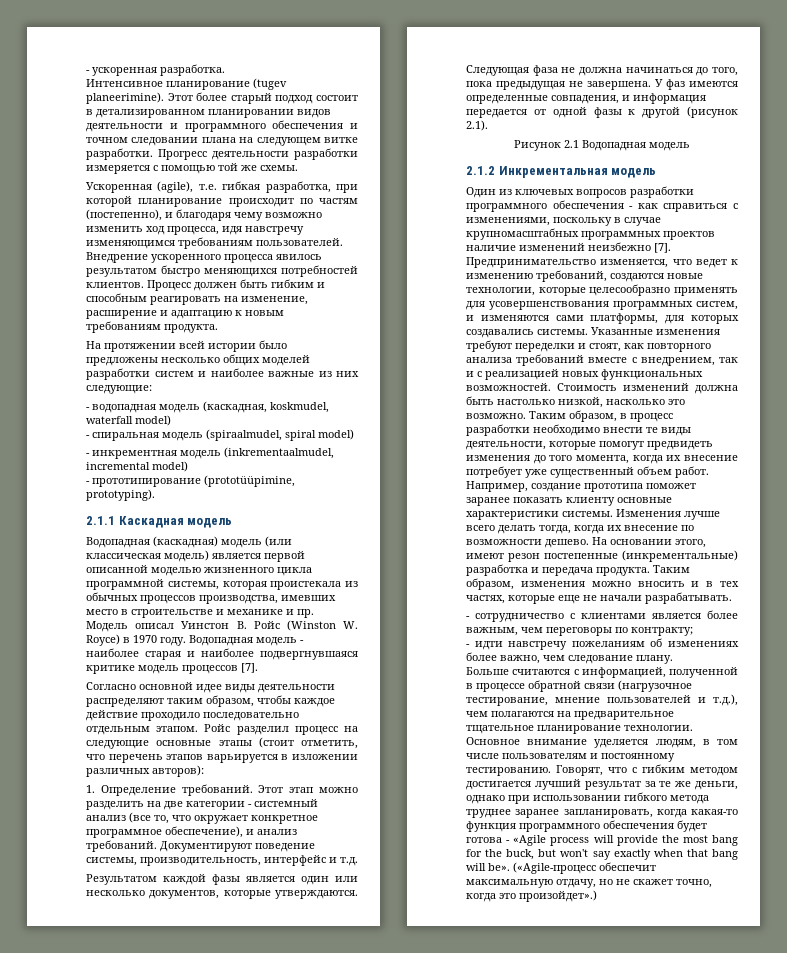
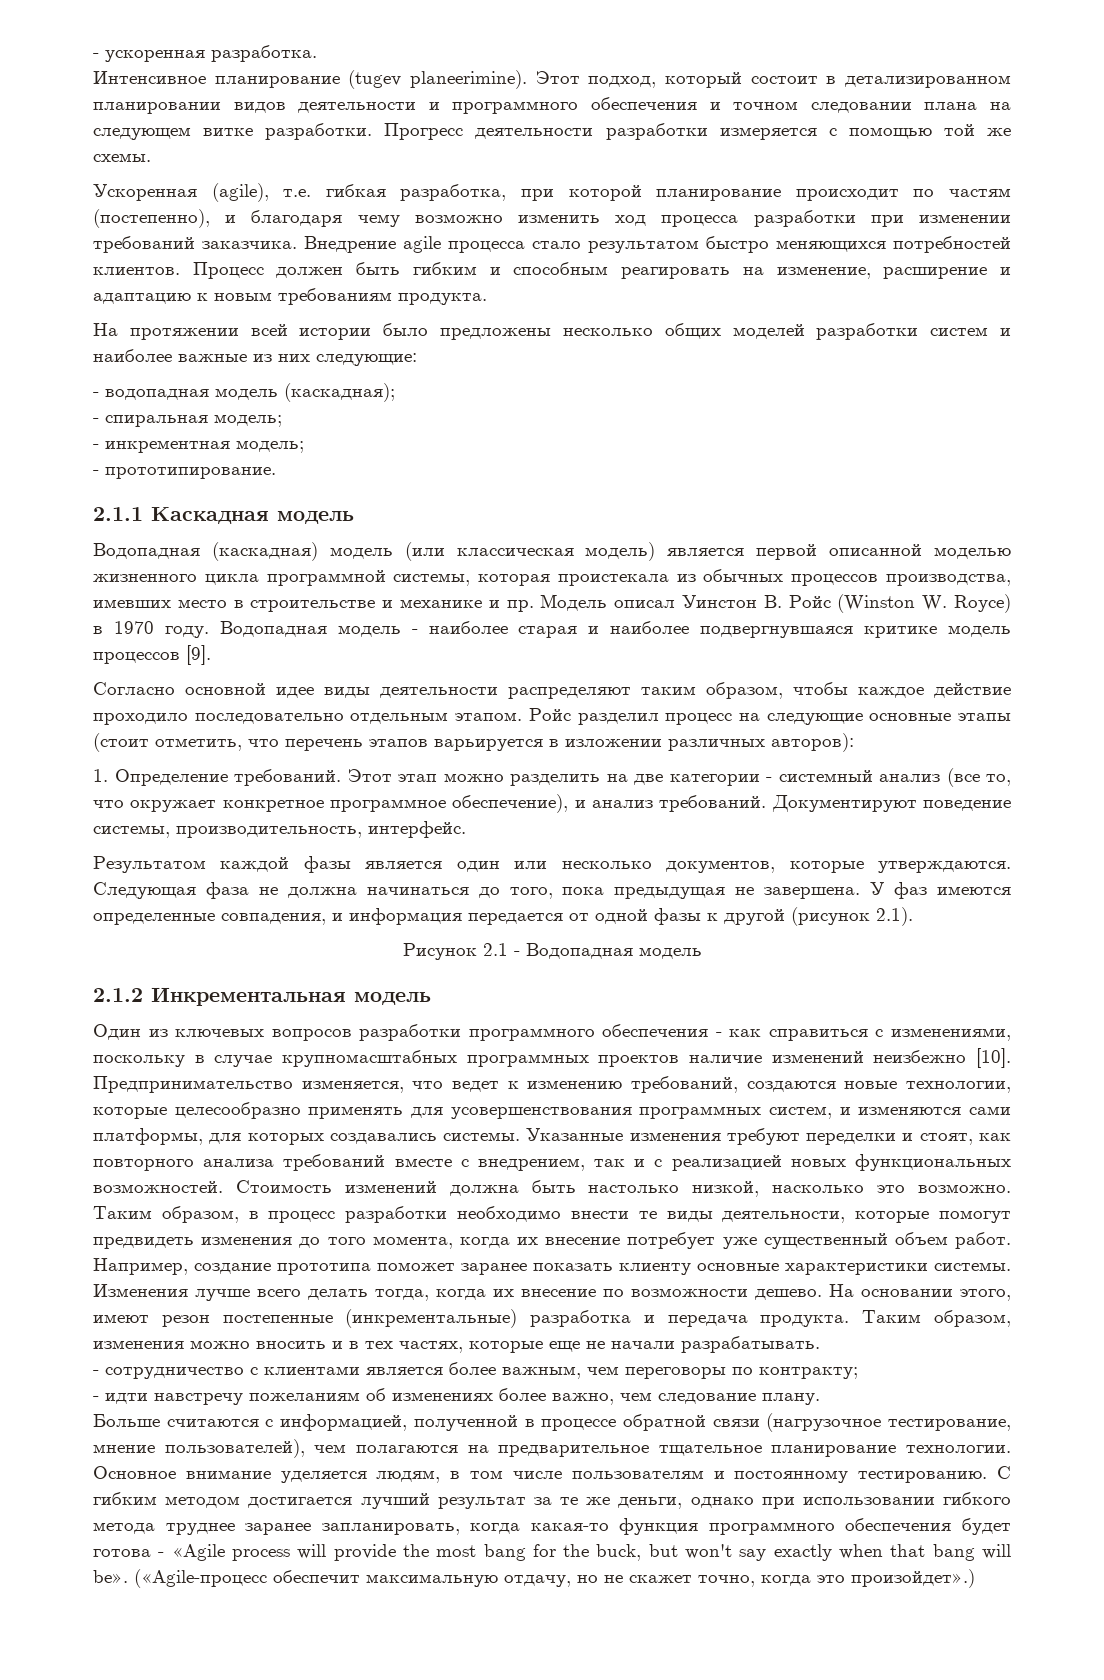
- Этот более старый подход состоит в детализированном планировании видов деятельности и программного обеспечения и точном следовании плана на следующем витке разработки.
+ Этот подход, который состоит в детализированном планировании видов деятельности и программного обеспечения и точном следовании плана на следующем витке разработки.
- Ускоренная (agile), т.е. гибкая разработка, при которой планирование происходит по частям (постепенно), и благодаря чему возможно изменить ход процесса, идя навстречу изменяющимся требованиям пользователей. Внедрение ускоренного процесса явилось результатом быстро меняющихся потребностей клиентов.
+ Ускоренная (agile), т.е. гибкая разработка, при которой планирование происходит по частям (постепенно), и благодаря чему возможно изменить ход процесса разработки при изменении требований заказчика. Внедрение agile процесса стало результатом быстро меняющихся потребностей клиентов.
- - водопадная модель (каскадная, koskmudel, waterfall model)
- - спиральная модель (spiraalmudel, spiral model)
- - инкрементная модель (inkrementaalmudel, incremental model)
- - прототипирование (prototüüpimine, prototyping).
+ - водопадная модель (каскадная);
+ - спиральная модель;
+ - инкрементная модель;
+ - прототипирование.
- Водопадная модель - наиболее старая и наиболее подвергнувшаяся критике модель процессов [7].
+ Водопадная модель - наиболее старая и наиболее подвергнувшаяся критике модель процессов [9].
- Документируют поведение системы, производительность, интерфейс и т.д.
+ Документируют поведение системы, производительность, интерфейс.
- Рисунок 2.1 Водопадная модель
+ Рисунок 2.1 - Водопадная модель
- Один из ключевых вопросов разработки программного обеспечения - как справиться с изменениями, поскольку в случае крупномасштабных программных проектов наличие изменений неизбежно [7].
+ Один из ключевых вопросов разработки программного обеспечения - как справиться с изменениями, поскольку в случае крупномасштабных программных проектов наличие изменений неизбежно [10].
- Больше считаются с информацией, полученной в процессе обратной связи (нагрузочное тестирование, мнение пользователей и т.д.), чем полагаются на предварительное тщательное планирование технологии.
+ Больше считаются с информацией, полученной в процессе обратной связи (нагрузочное тестирование, мнение пользователей), чем полагаются на предварительное тщательное планирование технологии.
- Говорят, что с гибким методом достигается лучший результат за те же деньги, однако при использовании гибкого метода труднее заранее запланировать, когда какая-то функция программного обеспечения будет готова - «Agile process will provide the most bang for the buck, but won't say exactly when that bang will be».
+ С гибким методом достигается лучший результат за те же деньги, однако при использовании гибкого метода труднее заранее запланировать, когда какая-то функция программного обеспечения будет готова - «Agile process will provide the most bang for the buck, but won't say exactly when that bang will be».

